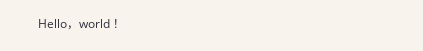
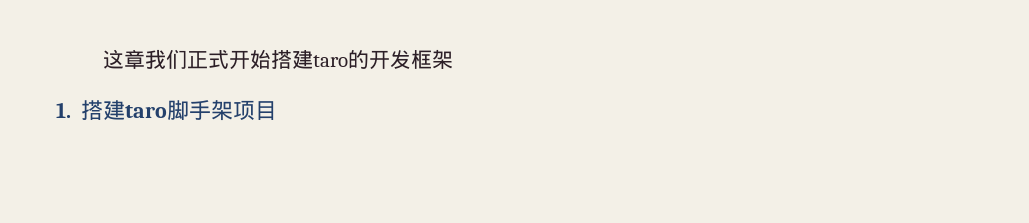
- Hello，world！
+ 这章我们正式开始搭建taro的开发框架
+ 1.搭建taro脚手架项目

